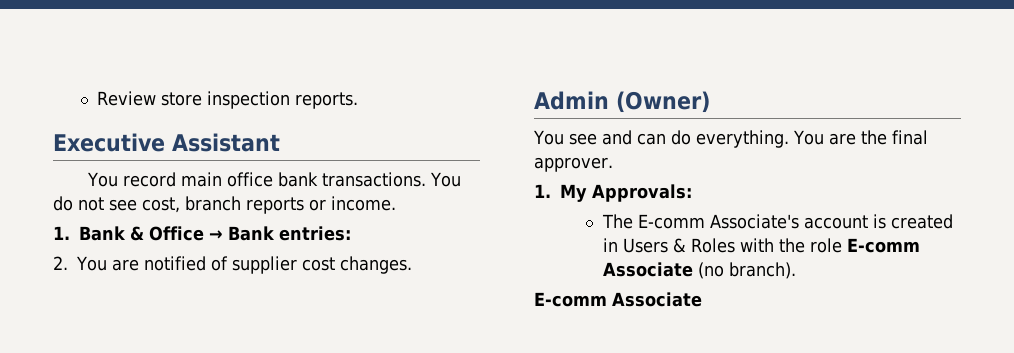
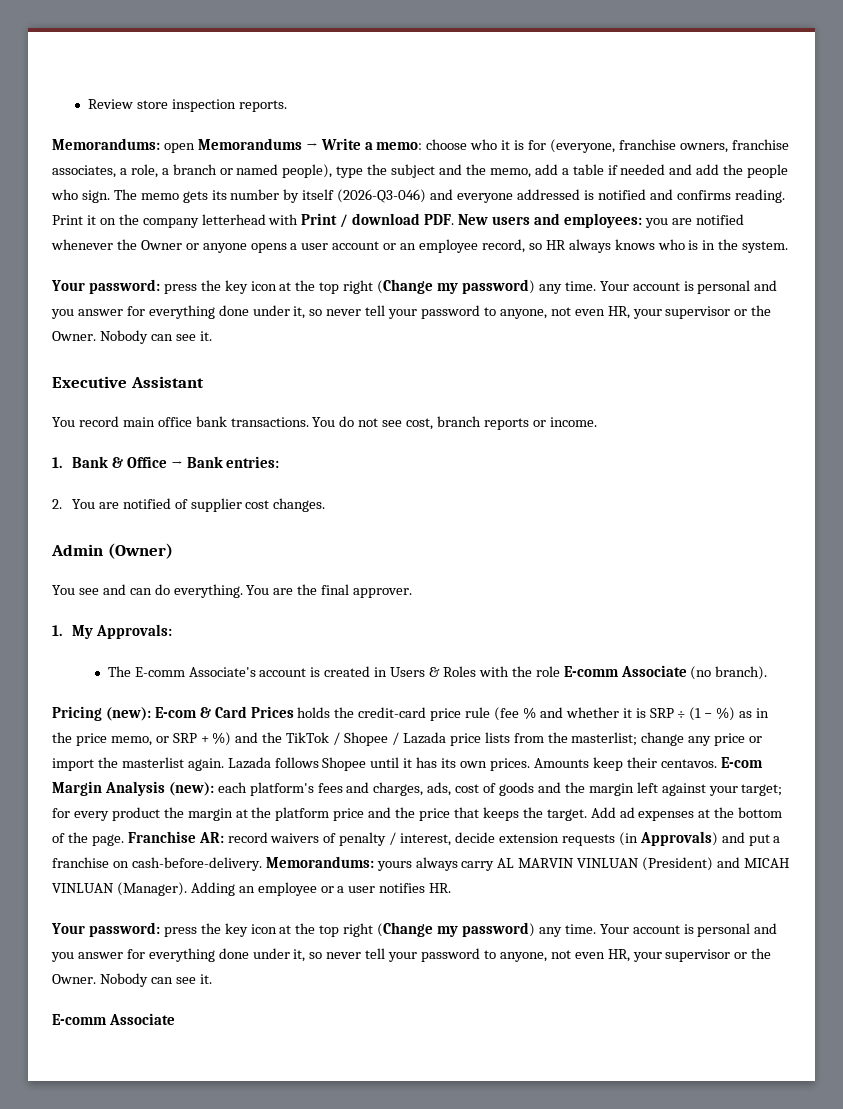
+ Memorandums: open Memorandums → Write a memo: choose who it is for (everyone, franchise owners, franchise associates, a role, a branch or named people), type the subject and the memo, add a table if needed and add the people who sign. The memo gets its number by itself (2026-Q3-046) and everyone addressed is notified and confirms reading. Print it on the company letterhead with Print / download PDF. New users and employees: you are notified whenever the Owner or anyone opens a user account or an employee record, so HR always knows who is in the system.
+ Your password: press the key icon at the top right (Change my password) any time. Your account is personal and you answer for everything done under it, so never tell your password to anyone, not even HR, your supervisor or the Owner. Nobody can see it.
+ Pricing (new): E-com & Card Prices holds the credit-card price rule (fee % and whether it is SRP ÷ (1 − %) as in the price memo, or SRP + %) and the TikTok / Shopee / Lazada price lists from the masterlist; change any price or import the masterlist again. Lazada follows Shopee until it has its own prices. Amounts keep their centavos. E-com Margin Analysis (new): each platform's fees and charges, ads, cost of goods and the margin left against your target; for every product the margin at the platform price and the price that keeps the target. Add ad expenses at the bottom of the page. Franchise AR: record waivers of penalty / interest, decide extension requests (in Approvals) and put a franchise on cash-before-delivery. Memorandums: yours always carry AL MARVIN VINLUAN (President) and MICAH VINLUAN (Manager). Adding an employee or a user notifies HR.
+ Your password: press the key icon at the top right (Change my password) any time. Your account is personal and you answer for everything done under it, so never tell your password to anyone, not even HR, your supervisor or the Owner. Nobody can see it.

